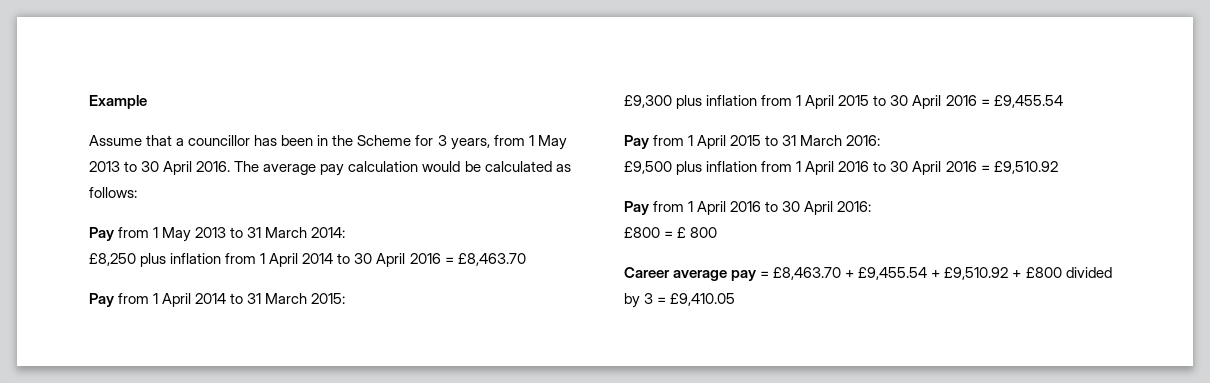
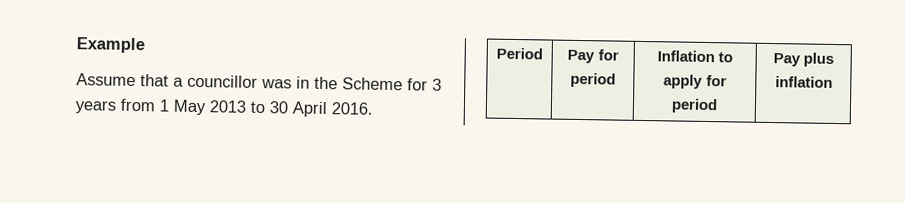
- Assume that a councillor has been in the Scheme for 3 years, from 1 May 2013 to 30 April 2016. The average pay calculation would be calculated as follows:
- Pay from 1 May 2013 to 31 March 2014:
- £8,250 plus inflation from 1 April 2014 to 30 April 2016 = £8,463.70
- Pay from 1 April 2014 to 31 March 2015:
- £9,300 plus inflation from 1 April 2015 to 30 April 2016 = £9,455.54
- Pay from 1 April 2015 to 31 March 2016:
- £9,500 plus inflation from 1 April 2016 to 30 April 2016 = £9,510.92
- Pay from 1 April 2016 to 30 April 2016:
- £800 = £ 800
- Career average pay = £8,463.70 + £9,455.54 + £9,510.92 + £800 divided by 3 = £9,410.05
+ Assume that a councillor was in the Scheme for 3 years from 1 May 2013 to 30 April 2016.
+ Period | Pay for period | Inflation to apply for period | Pay plus inflation

